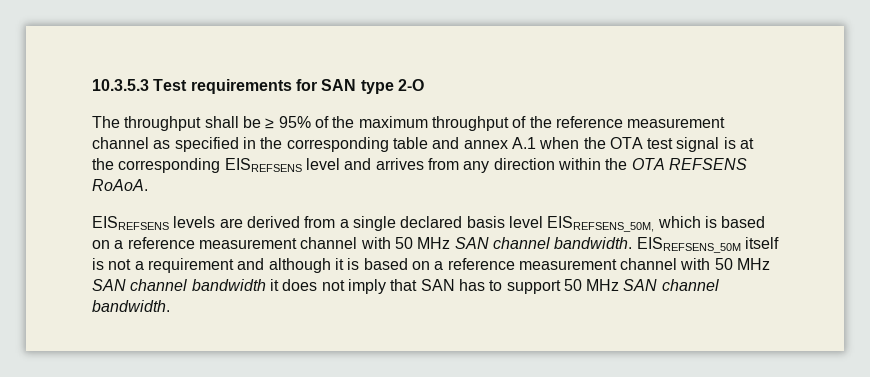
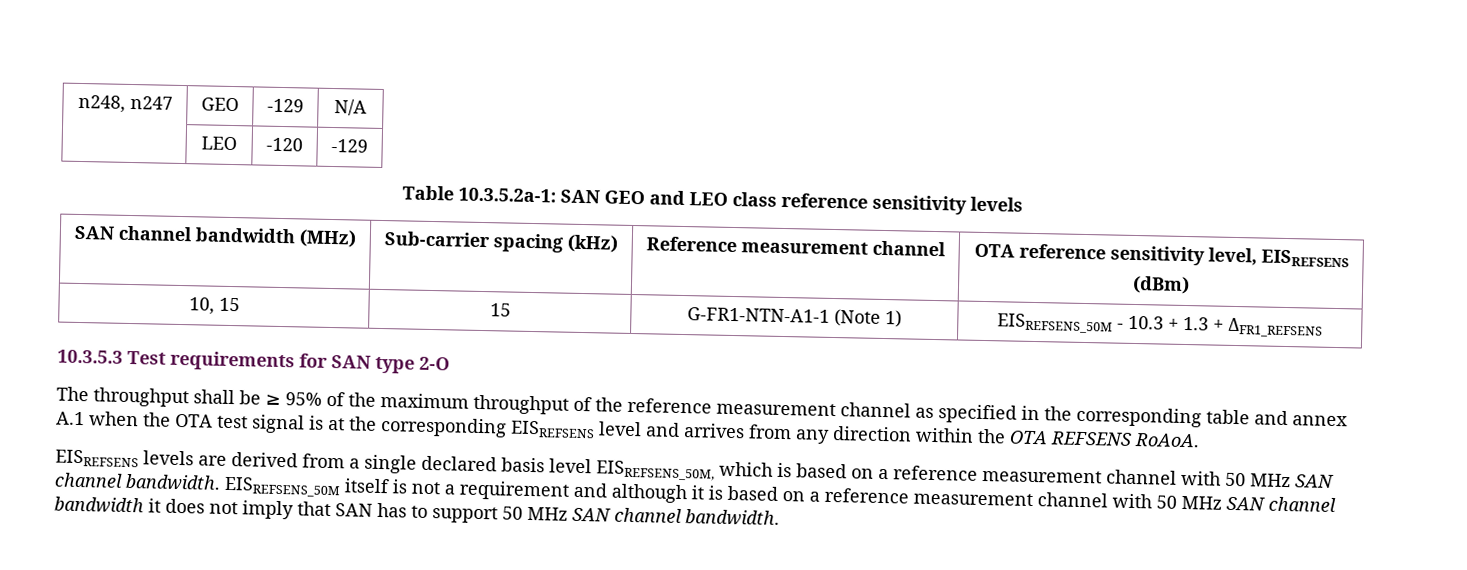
+ n248, n247 | GEO | -129 | N/A
+ | LEO | -120 | -129
+ Table 10.3.5.2a-1: SAN GEO and LEO class reference sensitivity levels
+ SAN channel bandwidth (MHz) | Sub-carrier spacing (kHz) | Reference measurement channel | OTA reference sensitivity level, EISREFSENS
+ (dBm)
+ 10, 15 | 15 | G-FR1-NTN-A1-1 (Note 1) | EISREFSENS_50M - 10.3 + 1.3 + ΔFR1_REFSENS

